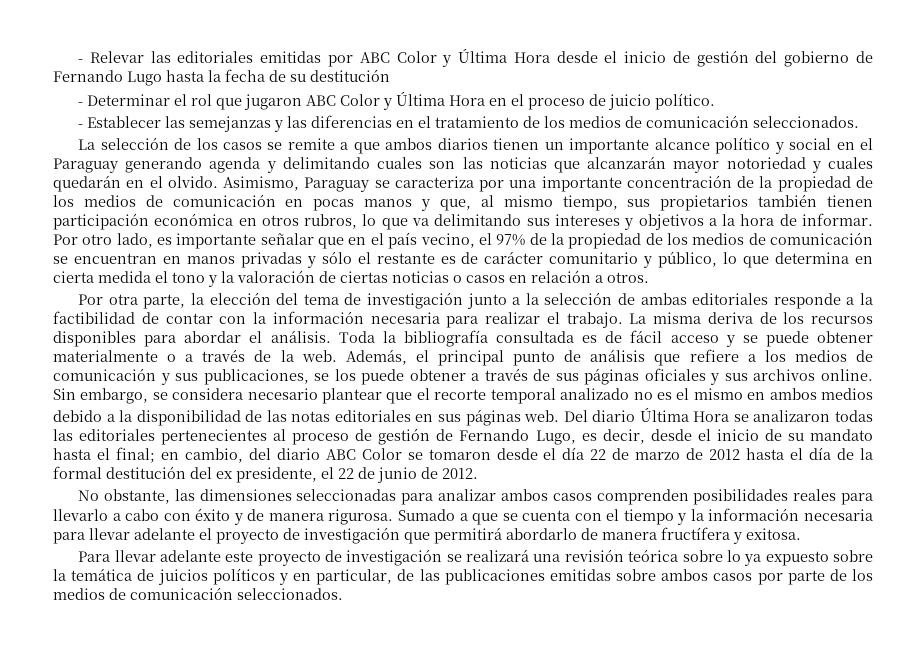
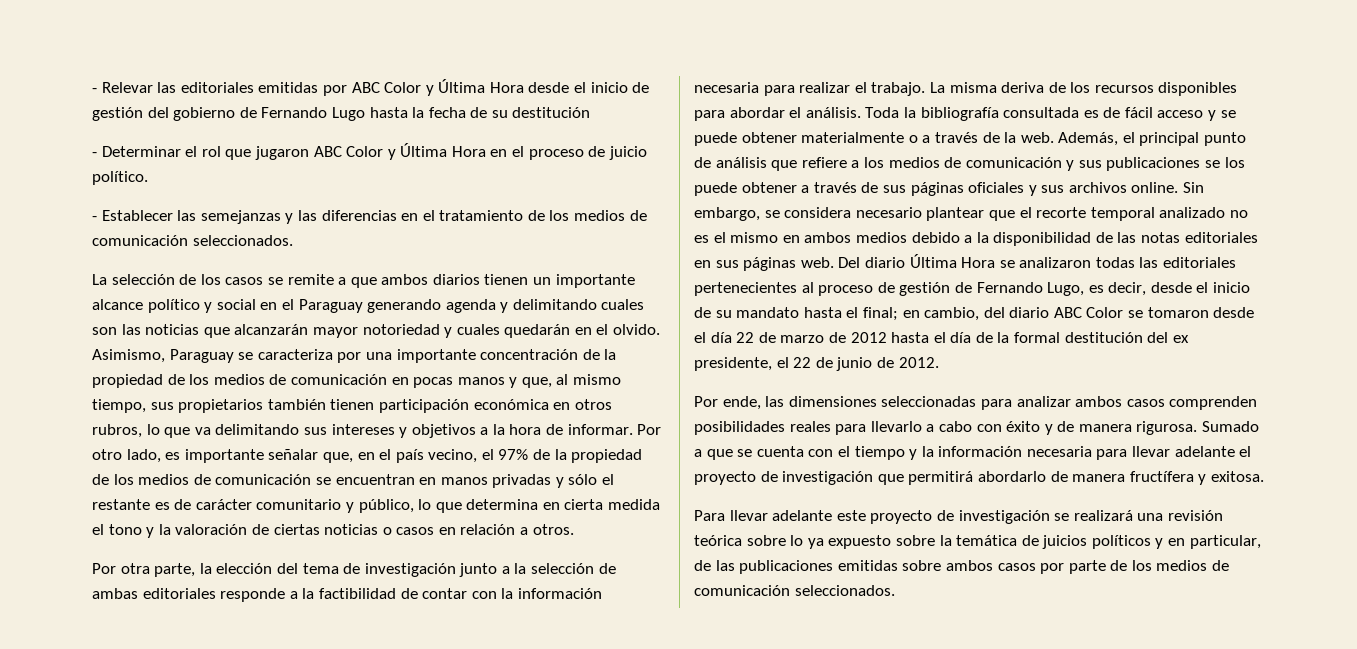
- Por otro lado, es importante señalar que en el país vecino, el 97% de la propiedad de los medios de comunicación se encuentran en manos privadas y sólo el restante es de carácter comunitario y público, lo que determina en cierta medida el tono y la valoración de ciertas noticias o casos en relación a otros.
+ Por otro lado, es importante señalar que, en el país vecino, el 97% de la propiedad de los medios de comunicación se encuentran en manos privadas y sólo el restante es de carácter comunitario y público, lo que determina en cierta medida el tono y la valoración de ciertas noticias o casos en relación a otros.
- Además, el principal punto de análisis que refiere a los medios de comunicación y sus publicaciones, se los puede obtener a través de sus páginas oficiales y sus archivos online.
+ Además, el principal punto de análisis que refiere a los medios de comunicación y sus publicaciones se los puede obtener a través de sus páginas oficiales y sus archivos online.
- No obstante, las dimensiones seleccionadas para analizar ambos casos comprenden posibilidades reales para llevarlo a cabo con éxito y de manera rigurosa.
+ Por ende, las dimensiones seleccionadas para analizar ambos casos comprenden posibilidades reales para llevarlo a cabo con éxito y de manera rigurosa.

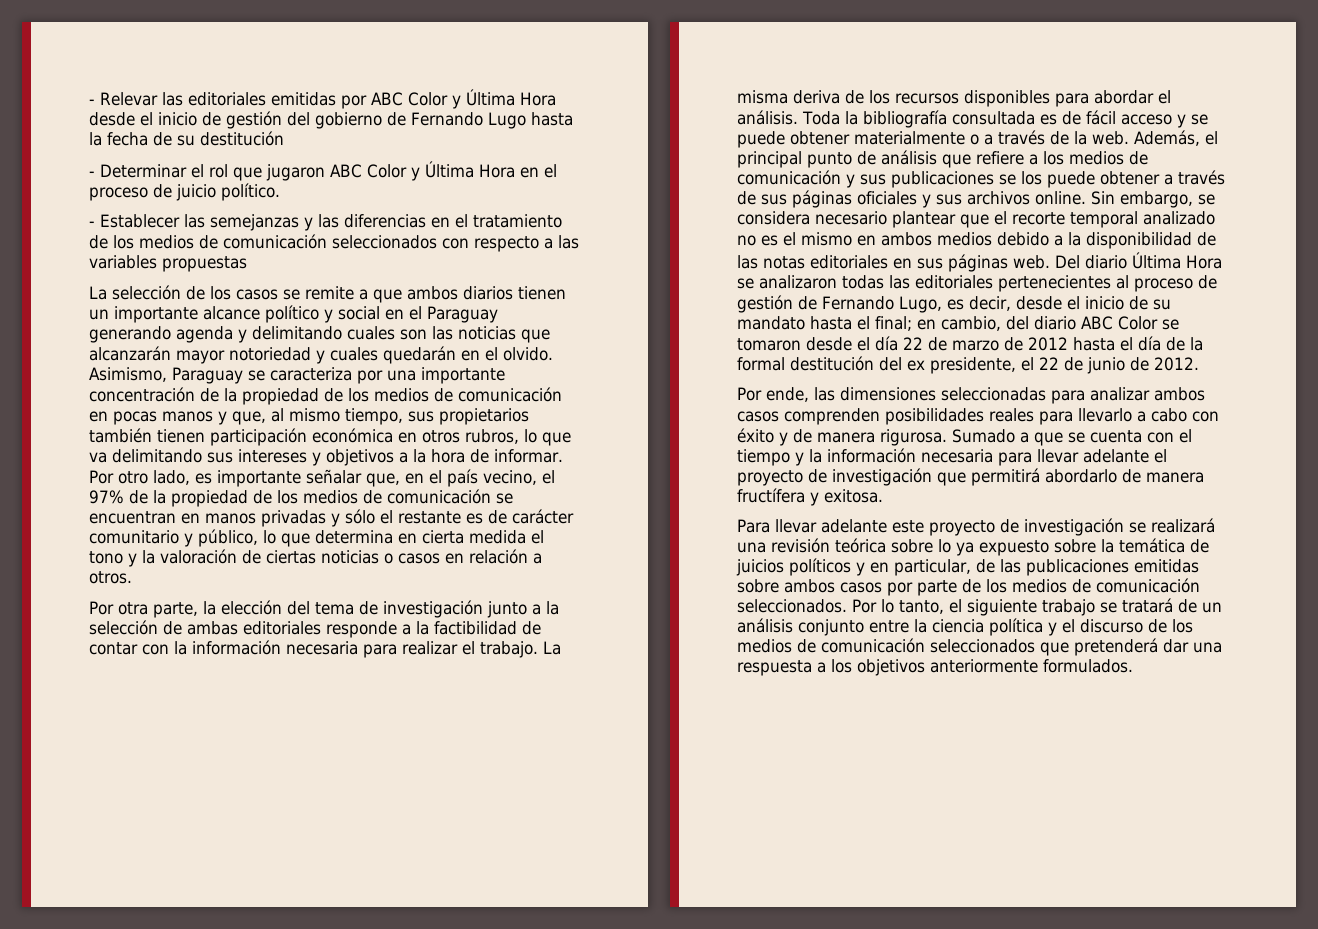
- - Establecer las semejanzas y las diferencias en el tratamiento de los medios de comunicación seleccionados.
+ - Establecer las semejanzas y las diferencias en el tratamiento de los medios de comunicación seleccionados con respecto a las variables propuestas
+ Por lo tanto, el siguiente trabajo se tratará de un análisis conjunto entre la ciencia política y el discurso de los medios de comunicación seleccionados que pretenderá dar una respuesta a los objetivos anteriormente formulados.

